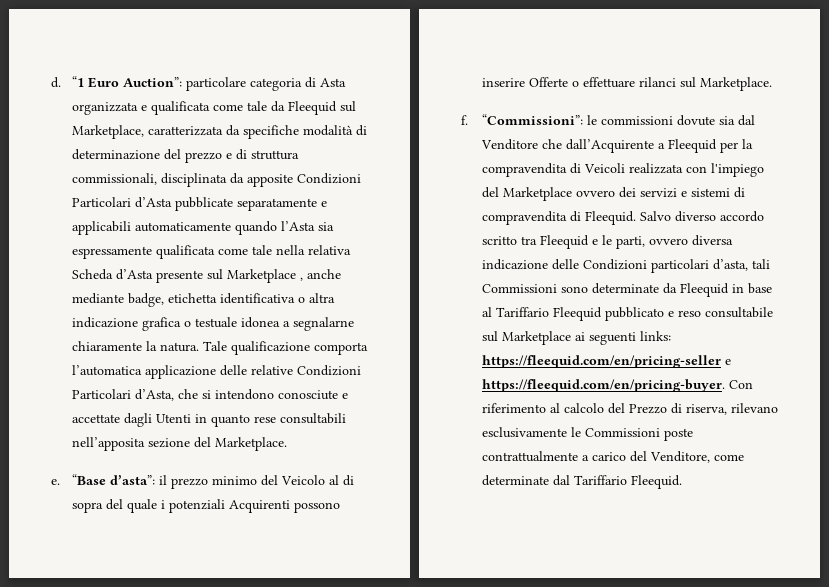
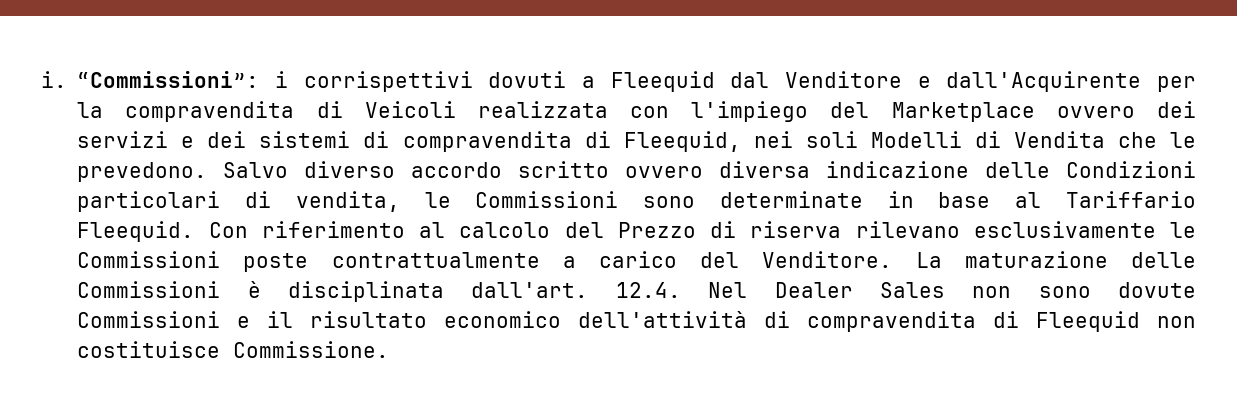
- d. “1 Euro Auction”: particolare categoria di Asta organizzata e qualificata come tale da Fleequid sul Marketplace, caratterizzata da specifiche modalità di determinazione del prezzo e di struttura commissionali, disciplinata da apposite Condizioni Particolari d’Asta pubblicate separatamente e applicabili automaticamente quando l’Asta sia espressamente qualificata come tale nella relativa Scheda d’Asta presente sul Marketplace , anche mediante badge, etichetta identificativa o altra indicazione grafica o testuale idonea a segnalarne chiaramente la natura. Tale qualificazione comporta l’automatica applicazione delle relative Condizioni Particolari d’Asta, che si intendono conosciute e accettate dagli Utenti in quanto rese consultabili nell’apposita sezione del Marketplace.
- e. “Base d’asta”: il prezzo minimo del Veicolo al di sopra del quale i potenziali Acquirenti possono inserire Offerte o effettuare rilanci sul Marketplace.
- f. “Commissioni”: le commissioni dovute sia dal Venditore che dall’Acquirente a Fleequid per la compravendita di Veicoli realizzata con l'impiego del Marketplace ovvero dei servizi e sistemi di compravendita di Fleequid. Salvo diverso accordo scritto tra Fleequid e le parti, ovvero diversa indicazione delle Condizioni particolari d’asta, tali Commissioni sono determinate da Fleequid in base al Tariffario Fleequid pubblicato e reso consultabile sul Marketplace ai seguenti links: https://fleequid.com/en/pricing-seller e https://fleequid.com/en/pricing-buyer. Con riferimento al calcolo del Prezzo di riserva, rilevano esclusivamente le Commissioni poste contrattualmente a carico del Venditore, come determinate dal Tariffario Fleequid.
+ i. “Commissioni”: i corrispettivi dovuti a Fleequid dal Venditore e dall'Acquirente per la compravendita di Veicoli realizzata con l'impiego del Marketplace ovvero dei servizi e dei sistemi di compravendita di Fleequid, nei soli Modelli di Vendita che le prevedono. Salvo diverso accordo scritto ovvero diversa indicazione delle Condizioni particolari di vendita, le Commissioni sono determinate in base al Tariffario Fleequid. Con riferimento al calcolo del Prezzo di riserva rilevano esclusivamente le Commissioni poste contrattualmente a carico del Venditore. La maturazione delle Commissioni è disciplinata dall'art. 12.4. Nel Dealer Sales non sono dovute Commissioni e il risultato economico dell'attività di compravendita di Fleequid non costituisce Commissione.

